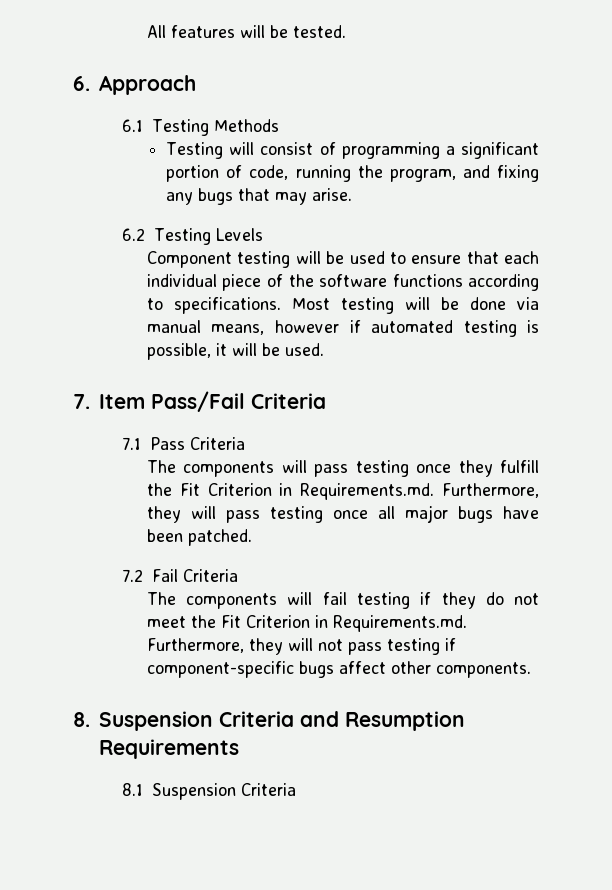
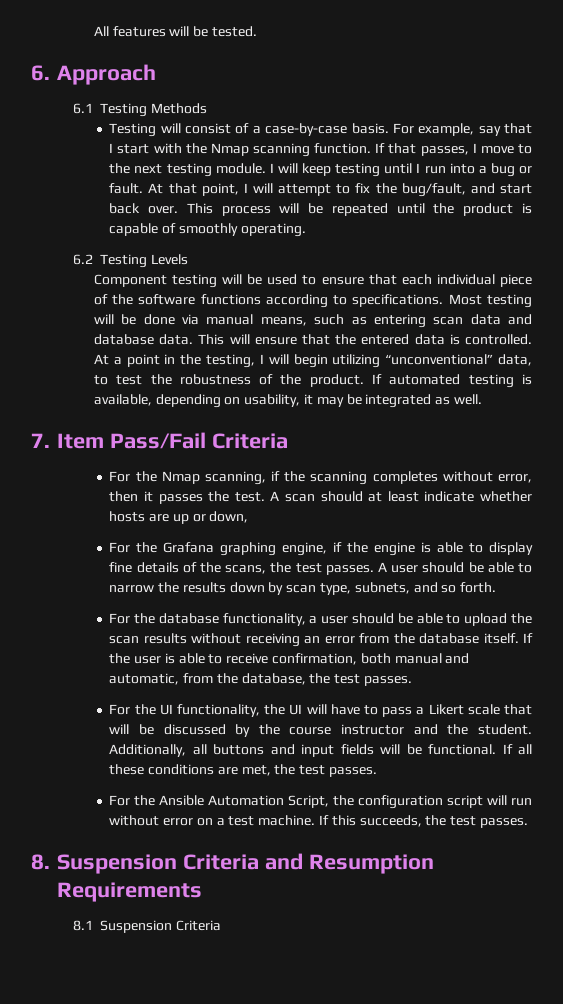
- Testing will consist of programming a significant portion of code, running the program, and fixing any bugs that may arise.
+ Testing will consist of a case-by-case basis. For example, say that I start with the Nmap scanning function. If that passes, I move to the next testing module. I will keep testing until I run into a bug or fault. At that point, I will attempt to fix the bug/fault, and start back over. This process will be repeated until the product is capable of smoothly operating.
- Most testing will be done via manual means, however if automated testing is possible, it will be used.
+ Most testing will be done via manual means, such as entering scan data and database data. This will ensure that the entered data is controlled. At a point in the testing, I will begin utilizing “unconventional” data, to test the robustness of the product. If automated testing is available, depending on usability, it may be integrated as well.
  7. Item Pass/Fail Criteria
- 7.1 Pass Criteria
- The components will pass testing once they fulfill the Fit Criterion in Requirements.md. Furthermore, they will pass testing once all major bugs have been patched.
- 7.2 Fail Criteria
- The components will fail testing if they do not meet the Fit Criterion in Requirements.md. Furthermore, they will not pass testing if component-specific bugs affect other components.
+ For the Nmap scanning, if the scanning completes without error, then it passes the test. A scan should at least indicate whether hosts are up or down,
+ For the Grafana graphing engine, if the engine is able to display fine details of the scans, the test passes. A user should be able to narrow the results down by scan type, subnets, and so forth.
+ For the database functionality, a user should be able to upload the scan results without receiving an error from the database itself. If the user is able to receive confirmation, both manual and automatic, from the database, the test passes.
+ For the UI functionality, the UI will have to pass a Likert scale that will be discussed by the course instructor and the student. Additionally, all buttons and input fields will be functional. If all these conditions are met, the test passes.
+ For the Ansible Automation Script, the configuration script will run without error on a test machine. If this succeeds, the test passes.

